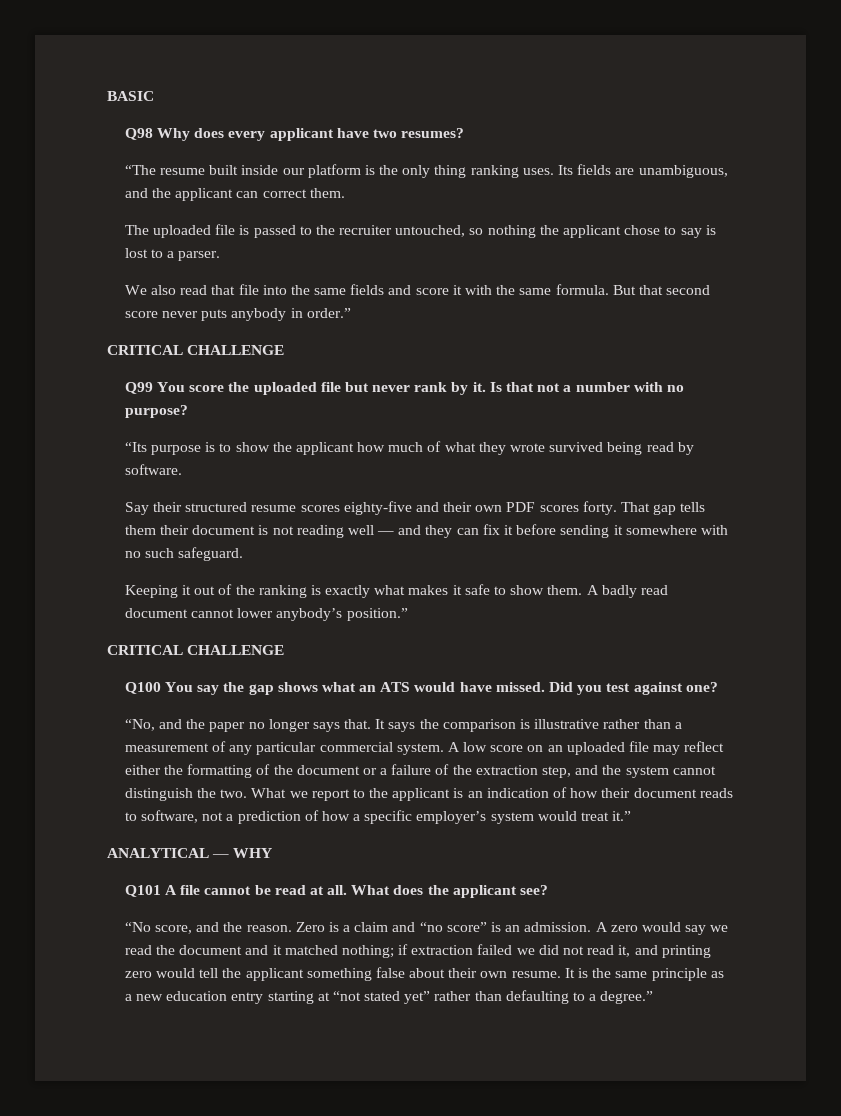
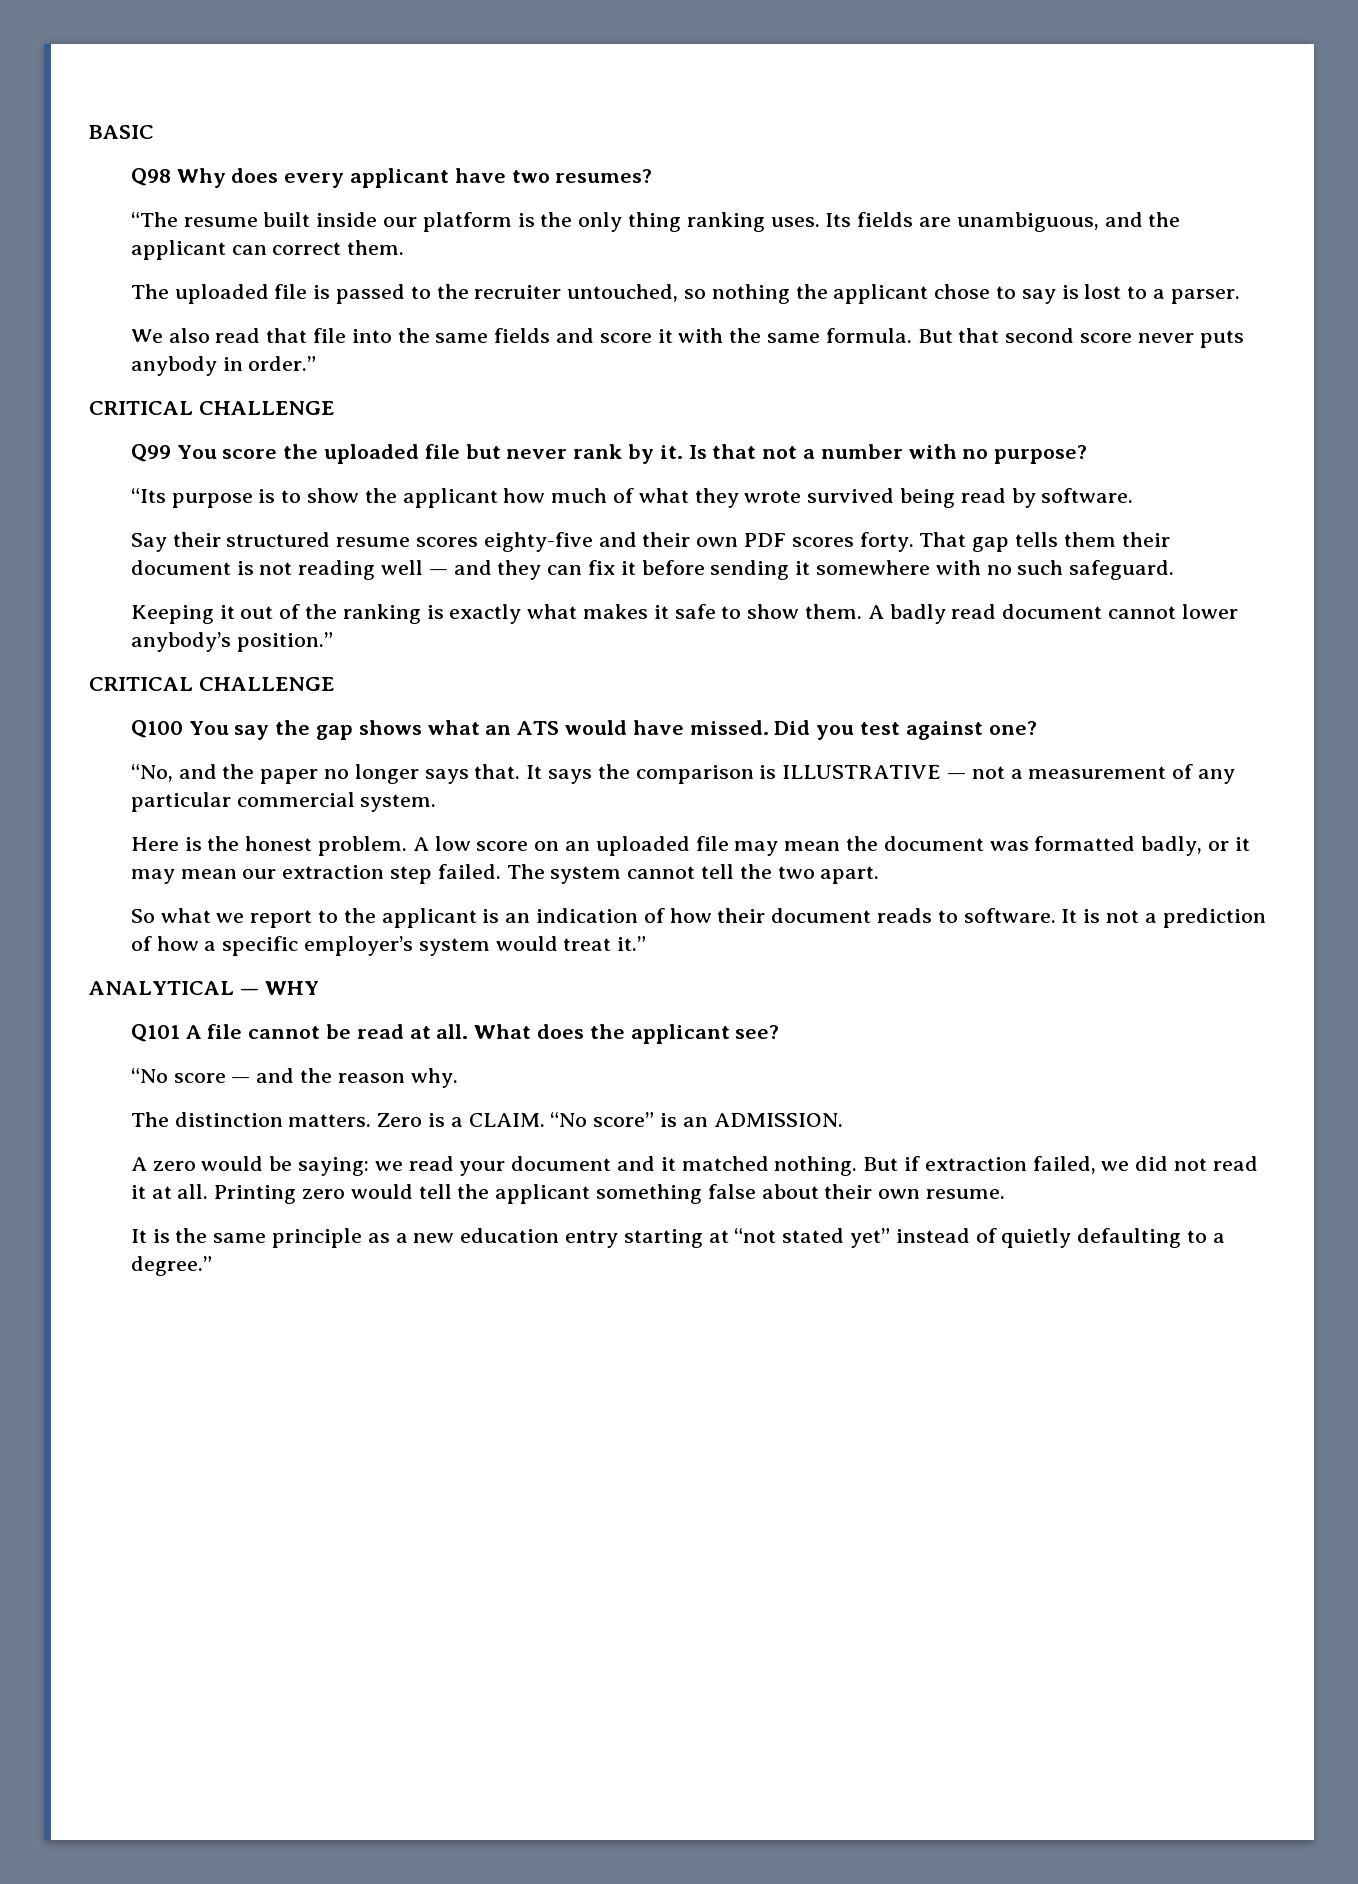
- It says the comparison is illustrative rather than a measurement of any particular commercial system.
+ It says the comparison is ILLUSTRATIVE — not a measurement of any particular commercial system.
+ Here is the honest problem.
- A low score on an uploaded file may reflect either the formatting of the document or a failure of the extraction step, and the system cannot distinguish the two. What we report to the applicant is an indication of how their document reads to software, not a prediction of how a specific employer’s system would treat it.”
+ A low score on an uploaded file may mean the document was formatted badly, or it may mean our extraction step failed. The system cannot tell the two apart.
+ So what we report to the applicant is an indication of how their document reads to software. It is not a prediction of how a specific employer’s system would treat it.”
- “No score, and the reason. Zero is a claim and “no score” is an admission. A zero would say we read the document and it matched nothing; if extraction failed we did not read it, and printing zero would tell the applicant something false about their own resume. It is the same principle as a new education entry starting at “not stated yet” rather than defaulting to a degree.”
+ “No score — and the reason why.
+ The distinction matters. Zero is a CLAIM. “No score” is an ADMISSION.
+ A zero would be saying: we read your document and it matched nothing. But if extraction failed, we did not read it at all. Printing zero would tell the applicant something false about their own resume.
+ It is the same principle as a new education entry starting at “not stated yet” instead of quietly defaulting to a degree.”

